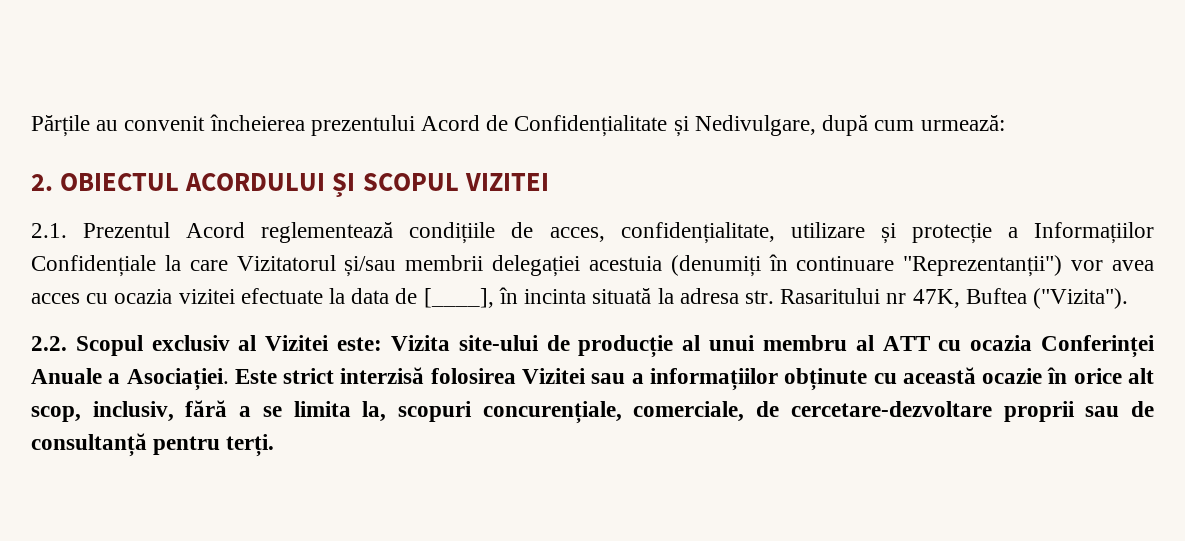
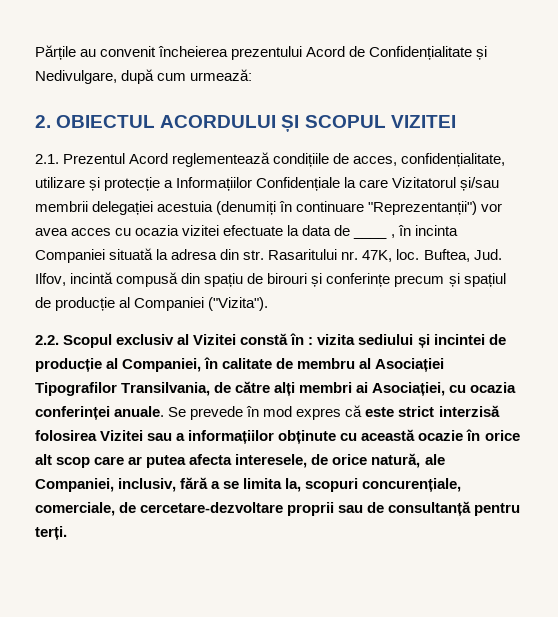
- 2.1. Prezentul Acord reglementează condițiile de acces, confidențialitate, utilizare și protecție a Informațiilor Confidențiale la care Vizitatorul și/sau membrii delegației acestuia (denumiți în continuare "Reprezentanții") vor avea acces cu ocazia vizitei efectuate la data de [____], în incinta situată la adresa str. Rasaritului nr 47K, Buftea ("Vizita").
+ 2.1. Prezentul Acord reglementează condițiile de acces, confidențialitate, utilizare și protecție a Informațiilor Confidențiale la care Vizitatorul și/sau membrii delegației acestuia (denumiți în continuare "Reprezentanții") vor avea acces cu ocazia vizitei efectuate la data de ____ , în incinta Companiei situată la adresa din str. Rasaritului nr. 47K, loc. Buftea, Jud. Ilfov, incintă compusă din spațiu de birouri și conferințe precum și spațiul de producție al Companiei ("Vizita").
- 2.2. Scopul exclusiv al Vizitei este: Vizita site-ului de producție al unui membru al ATT cu ocazia Conferinței Anuale a Asociației. Este strict interzisă folosirea Vizitei sau a informațiilor obținute cu această ocazie în orice alt scop, inclusiv, fără a se limita la, scopuri concurențiale, comerciale, de cercetare-dezvoltare proprii sau de consultanță pentru terți.
+ 2.2. Scopul exclusiv al Vizitei constă în : vizita sediului și incintei de producție al Companiei, în calitate de membru al Asociației Tipografilor Transilvania, de către alți membri ai Asociației, cu ocazia conferinței anuale. Se prevede în mod expres că este strict interzisă folosirea Vizitei sau a informațiilor obținute cu această ocazie în orice alt scop care ar putea afecta interesele, de orice natură, ale Companiei, inclusiv, fără a se limita la, scopuri concurențiale, comerciale, de cercetare-dezvoltare proprii sau de consultanță pentru terți.

